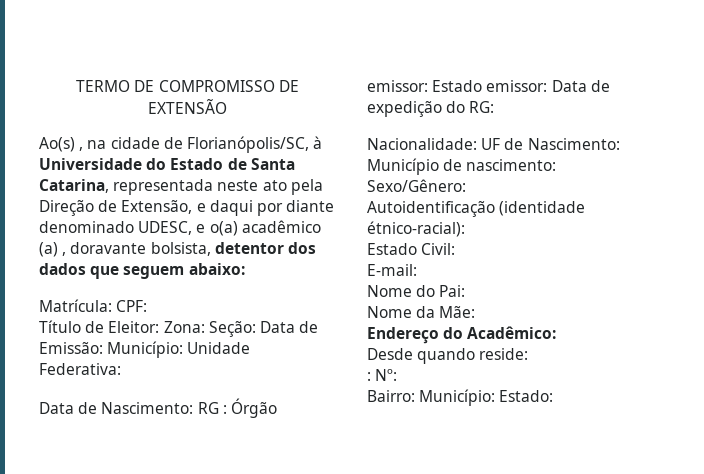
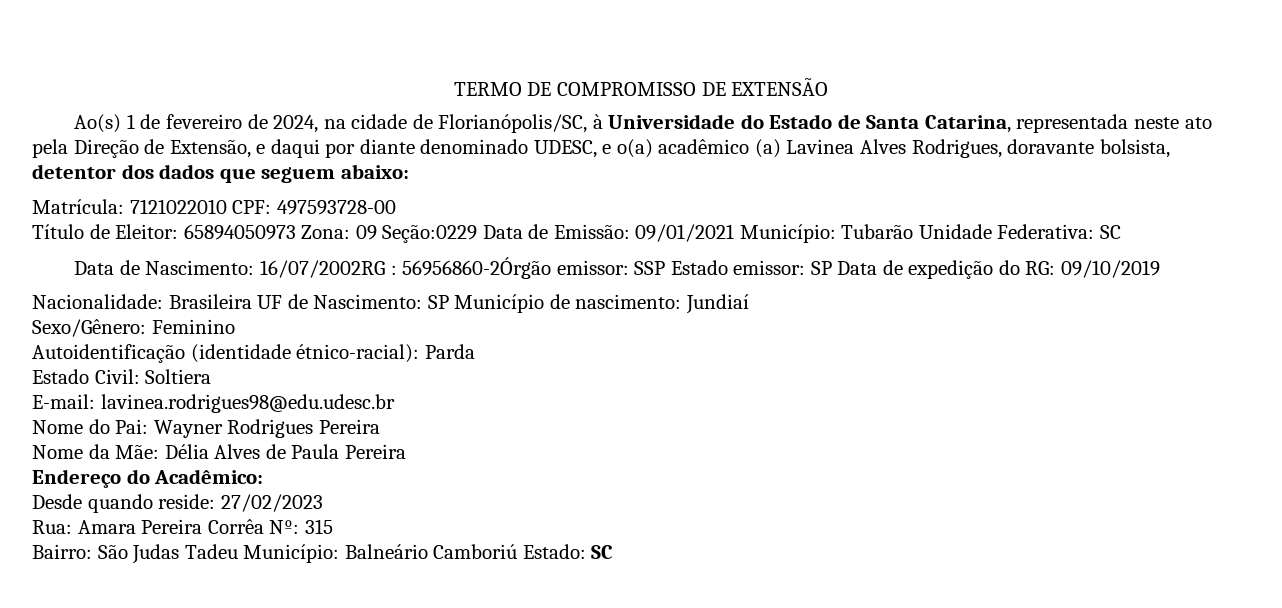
- Ao(s) , na cidade de Florianópolis/SC, à Universidade do Estado de Santa Catarina, representada neste ato pela Direção de Extensão, e daqui por diante denominado UDESC, e o(a) acadêmico (a) , doravante bolsista, detentor dos dados que seguem abaixo:
+ Ao(s) 1 de fevereiro de 2024, na cidade de Florianópolis/SC, à Universidade do Estado de Santa Catarina, representada neste ato pela Direção de Extensão, e daqui por diante denominado UDESC, e o(a) acadêmico (a) Lavinea Alves Rodrigues, doravante bolsista, detentor dos dados que seguem abaixo:
- Matrícula: CPF:
+ Matrícula: 7121022010 CPF: 497593728-00
- Título de Eleitor: Zona: Seção: Data de Emissão: Município: Unidade Federativa:
+ Título de Eleitor: 65894050973 Zona: 09 Seção:0229 Data de Emissão: 09/01/2021 Município: Tubarão Unidade Federativa: SC
- Data de Nascimento: RG : Órgão emissor: Estado emissor: Data de expedição do RG:
+ Data de Nascimento: 16/07/2002RG : 56956860-2Órgão emissor: SSP Estado emissor: SP Data de expedição do RG: 09/10/2019
- Nacionalidade: UF de Nascimento: Município de nascimento:
+ Nacionalidade: Brasileira UF de Nascimento: SP Município de nascimento: Jundiaí
- Sexo/Gênero:
+ Sexo/Gênero: Feminino
- Autoidentificação (identidade étnico-racial):
+ Autoidentificação (identidade étnico-racial): Parda
- Estado Civil:
+ Estado Civil: Soltiera
- E-mail:
+ E-mail: lavinea.rodrigues98@edu.udesc.br
- Nome do Pai:
+ Nome do Pai: Wayner Rodrigues Pereira
- Nome da Mãe:
+ Nome da Mãe: Délia Alves de Paula Pereira
- Desde quando reside:
- : Nº:
+ Desde quando reside: 27/02/2023
+ Rua: Amara Pereira Corrêa Nº: 315
- Bairro: Município: Estado:
+ Bairro: São Judas Tadeu Município: Balneário Camboriú Estado: SC

